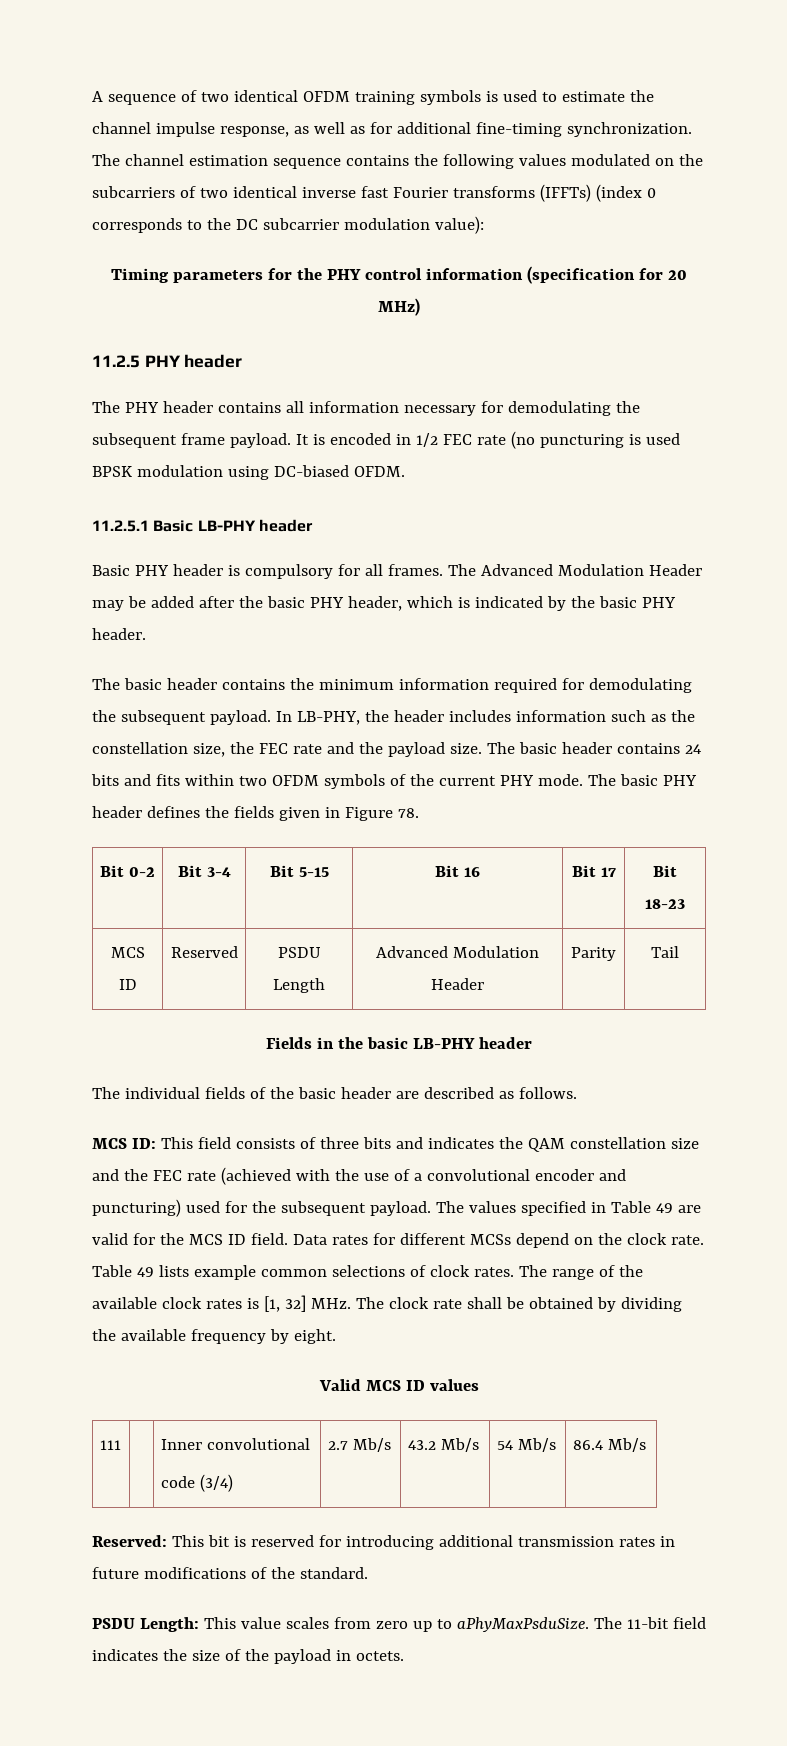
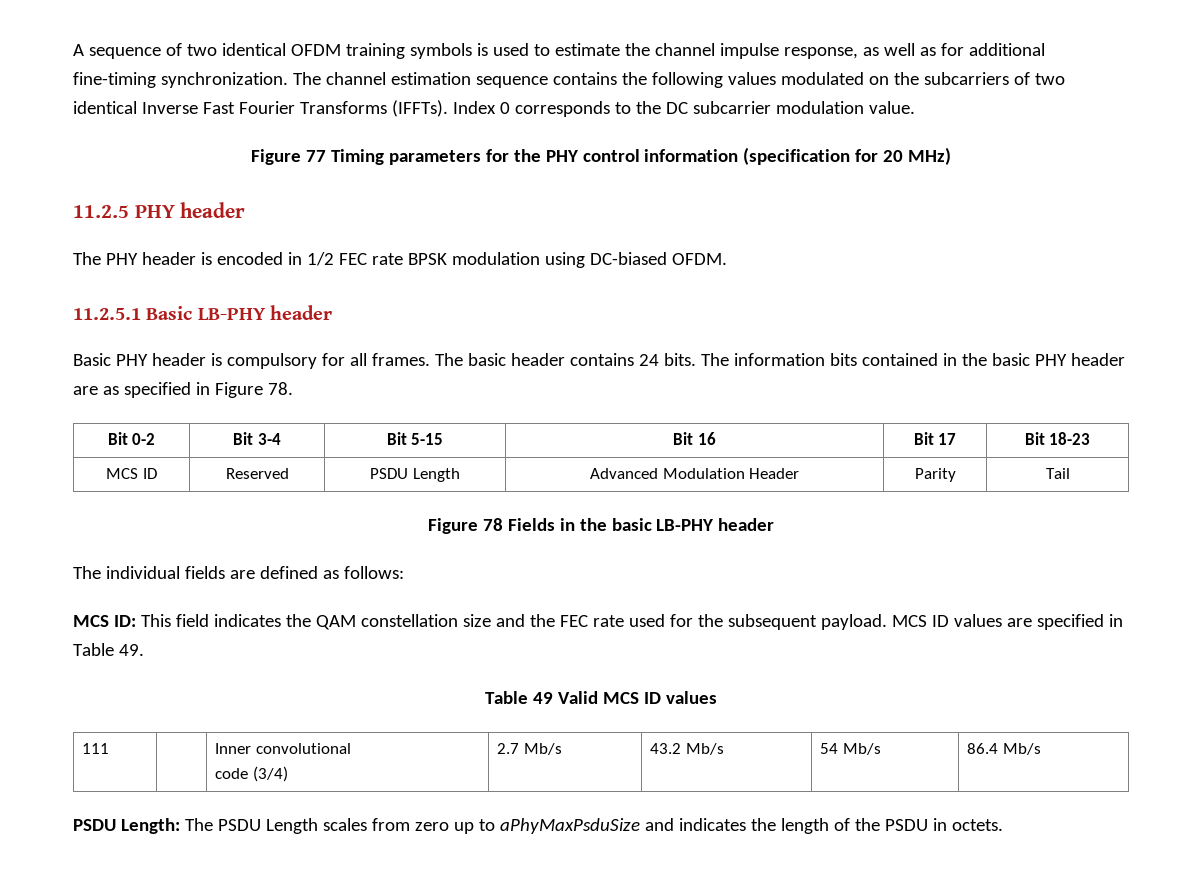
- The channel estimation sequence contains the following values modulated on the subcarriers of two identical inverse fast Fourier transforms (IFFTs) (index 0 corresponds to the DC subcarrier modulation value):
- Timing parameters for the PHY control information (specification for 20 MHz)
+ The channel estimation sequence contains the following values modulated on the subcarriers of two identical Inverse Fast Fourier Transforms (IFFTs). Index 0 corresponds to the DC subcarrier modulation value.
+ Figure 77 Timing parameters for the PHY control information (specification for 20 MHz)
- The PHY header contains all information necessary for demodulating the subsequent frame payload. It is encoded in 1/2 FEC rate (no puncturing is used BPSK modulation using DC-biased OFDM.
+ The PHY header is encoded in 1/2 FEC rate BPSK modulation using DC-biased OFDM.
- The Advanced Modulation Header may be added after the basic PHY header, which is indicated by the basic PHY header.
- The basic header contains the minimum information required for demodulating the subsequent payload. In LB-PHY, the header includes information such as the constellation size, the FEC rate and the payload size. The basic header contains 24 bits and fits within two OFDM symbols of the current PHY mode. The basic PHY header defines the fields given in Figure 78.
+ The basic header contains 24 bits. The information bits contained in the basic PHY header are as specified in Figure 78.
- Fields in the basic LB-PHY header
+ Figure 78 Fields in the basic LB-PHY header
- The individual fields of the basic header are described as follows.
+ The individual fields are defined as follows:
- MCS ID: This field consists of three bits and indicates the QAM constellation size and the FEC rate (achieved with the use of a convolutional encoder and puncturing) used for the subsequent payload.
+ MCS ID: This field indicates the QAM constellation size and the FEC rate used for the subsequent payload.
- The values specified in Table 49 are valid for the MCS ID field. Data rates for different MCSs depend on the clock rate. Table 49 lists example common selections of clock rates. The range of the available clock rates is [1, 32] MHz. The clock rate shall be obtained by dividing the available frequency by eight.
- Valid MCS ID values
+ MCS ID values are specified in Table 49.
+ Table 49 Valid MCS ID values
- Reserved: This bit is reserved for introducing additional transmission rates in future modifications of the standard.
- PSDU Length: This value scales from zero up to aPhyMaxPsduSize. The 11-bit field indicates the size of the payload in octets.
+ PSDU Length: The PSDU Length scales from zero up to aPhyMaxPsduSize and indicates the length of the PSDU in octets.

